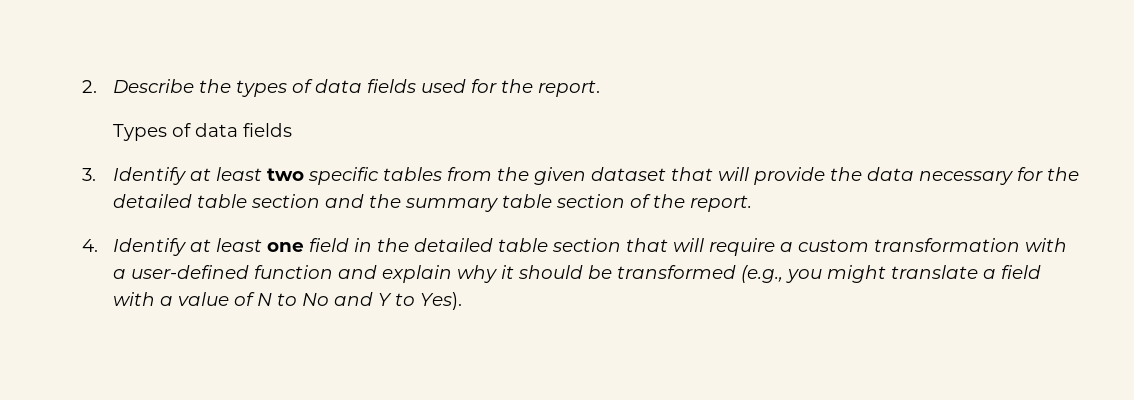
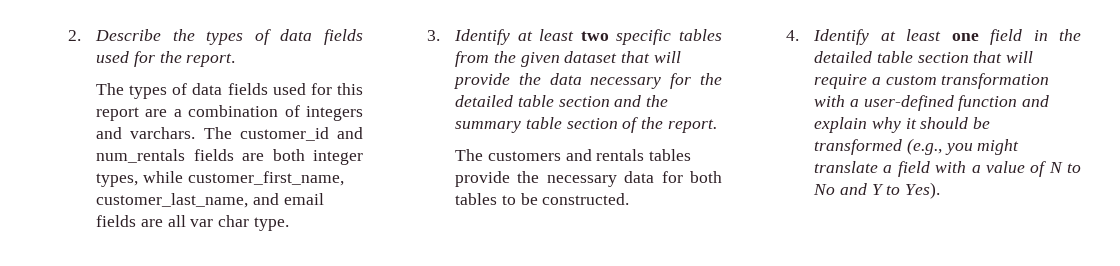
- Types of data fields
+ The types of data fields used for this report are a combination of integers and varchars. The customer_id and num_rentals fields are both integer types, while customer_first_name, customer_last_name, and email fields are all var char type.
+ The customers and rentals tables provide the necessary data for both tables to be constructed.

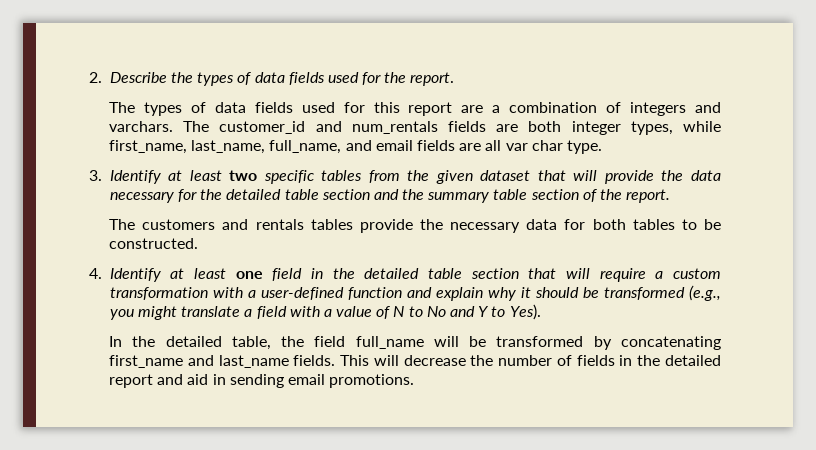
- The customer_id and num_rentals fields are both integer types, while customer_first_name, customer_last_name, and email fields are all var char type.
+ The customer_id and num_rentals fields are both integer types, while first_name, last_name, full_name, and email fields are all var char type.
+ In the detailed table, the field full_name will be transformed by concatenating first_name and last_name fields. This will decrease the number of fields in the detailed report and aid in sending email promotions.

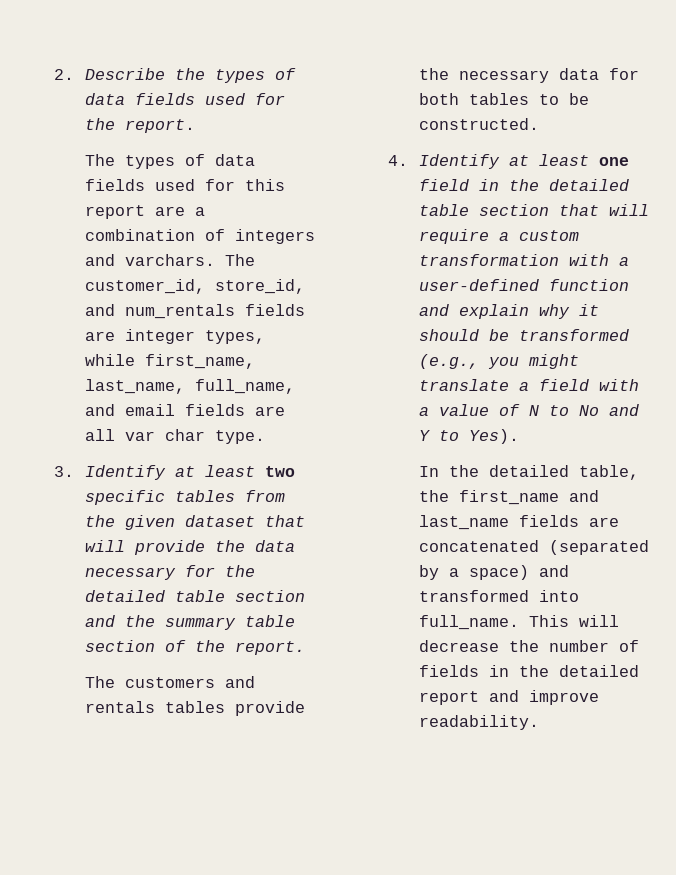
- The customer_id and num_rentals fields are both integer types, while first_name, last_name, full_name, and email fields are all var char type.
+ The customer_id, store_id, and num_rentals fields are integer types, while first_name, last_name, full_name, and email fields are all var char type.
- In the detailed table, the field full_name will be transformed by concatenating first_name and last_name fields.
+ In the detailed table, the first_name and last_name fields are concatenated (separated by a space) and transformed into full_name.
- This will decrease the number of fields in the detailed report and aid in sending email promotions.
+ This will decrease the number of fields in the detailed report and improve readability.

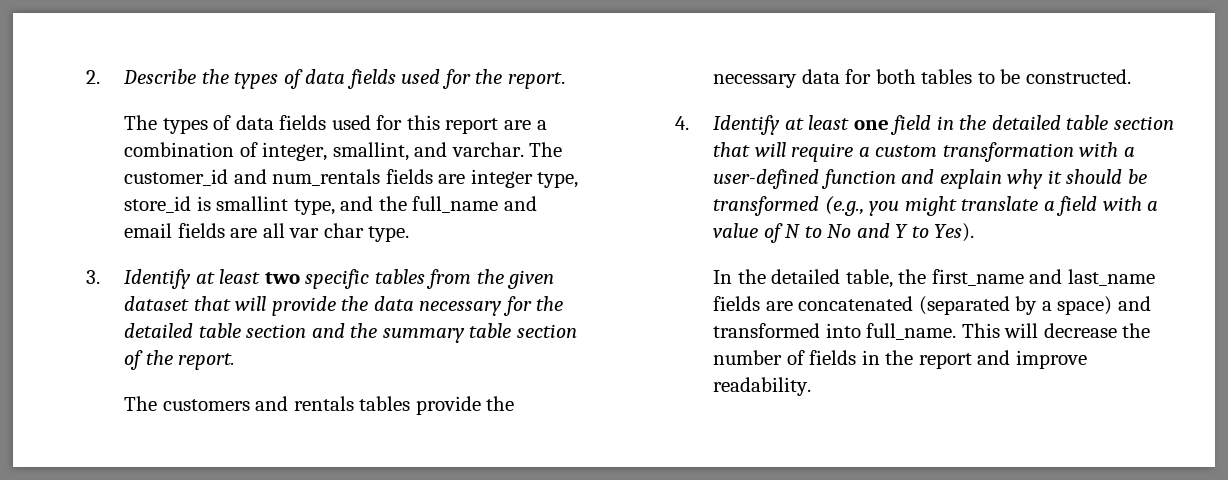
- The types of data fields used for this report are a combination of integers and varchars. The customer_id, store_id, and num_rentals fields are integer types, while first_name, last_name, full_name, and email fields are all var char type.
+ The types of data fields used for this report are a combination of integer, smallint, and varchar. The customer_id and num_rentals fields are integer type, store_id is smallint type, and the full_name and email fields are all var char type.
- This will decrease the number of fields in the detailed report and improve readability.
+ This will decrease the number of fields in the report and improve readability.

